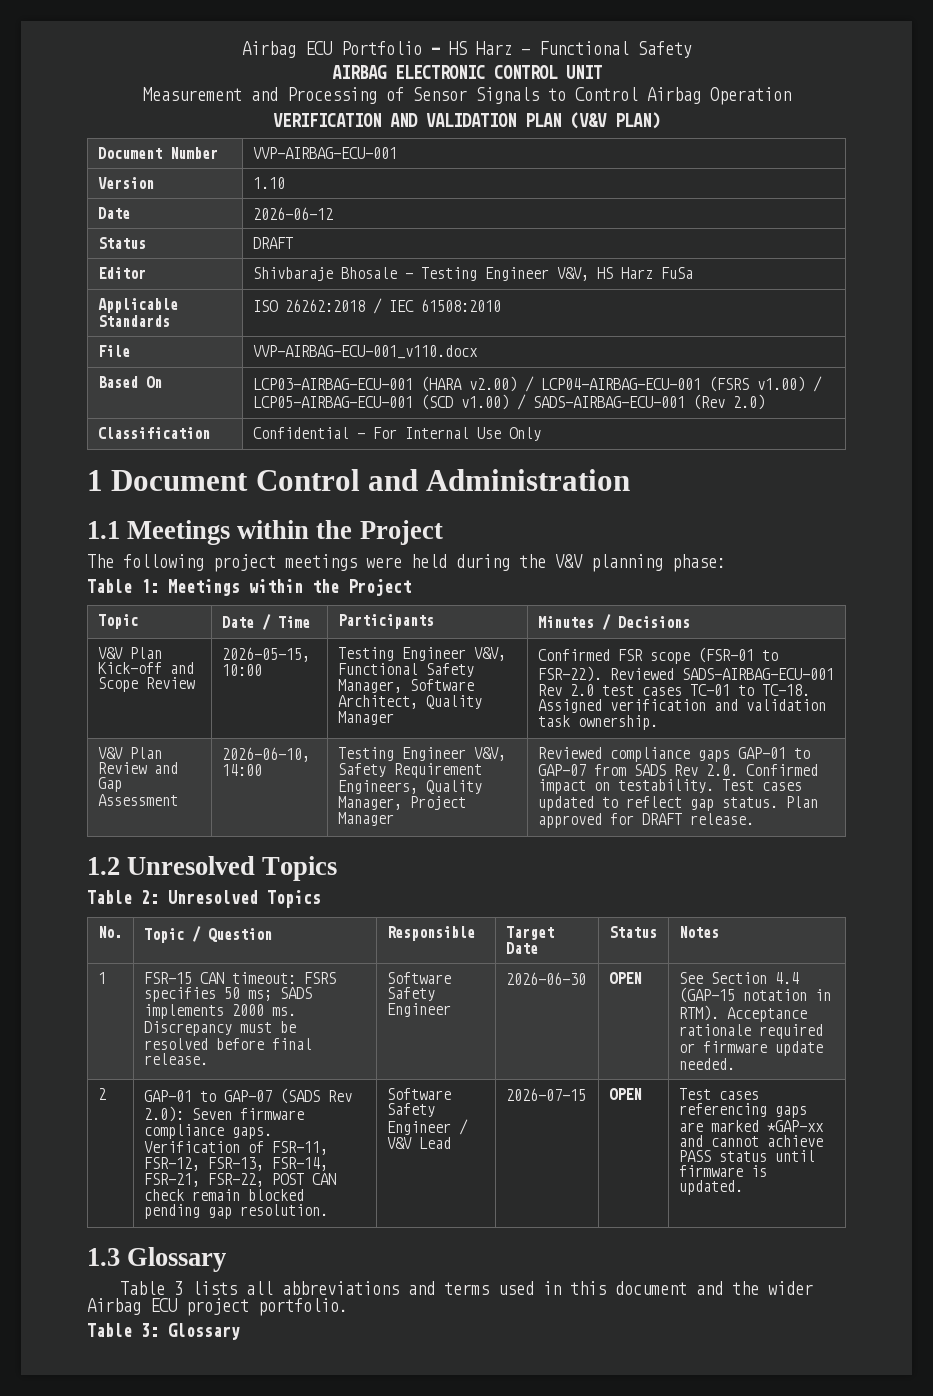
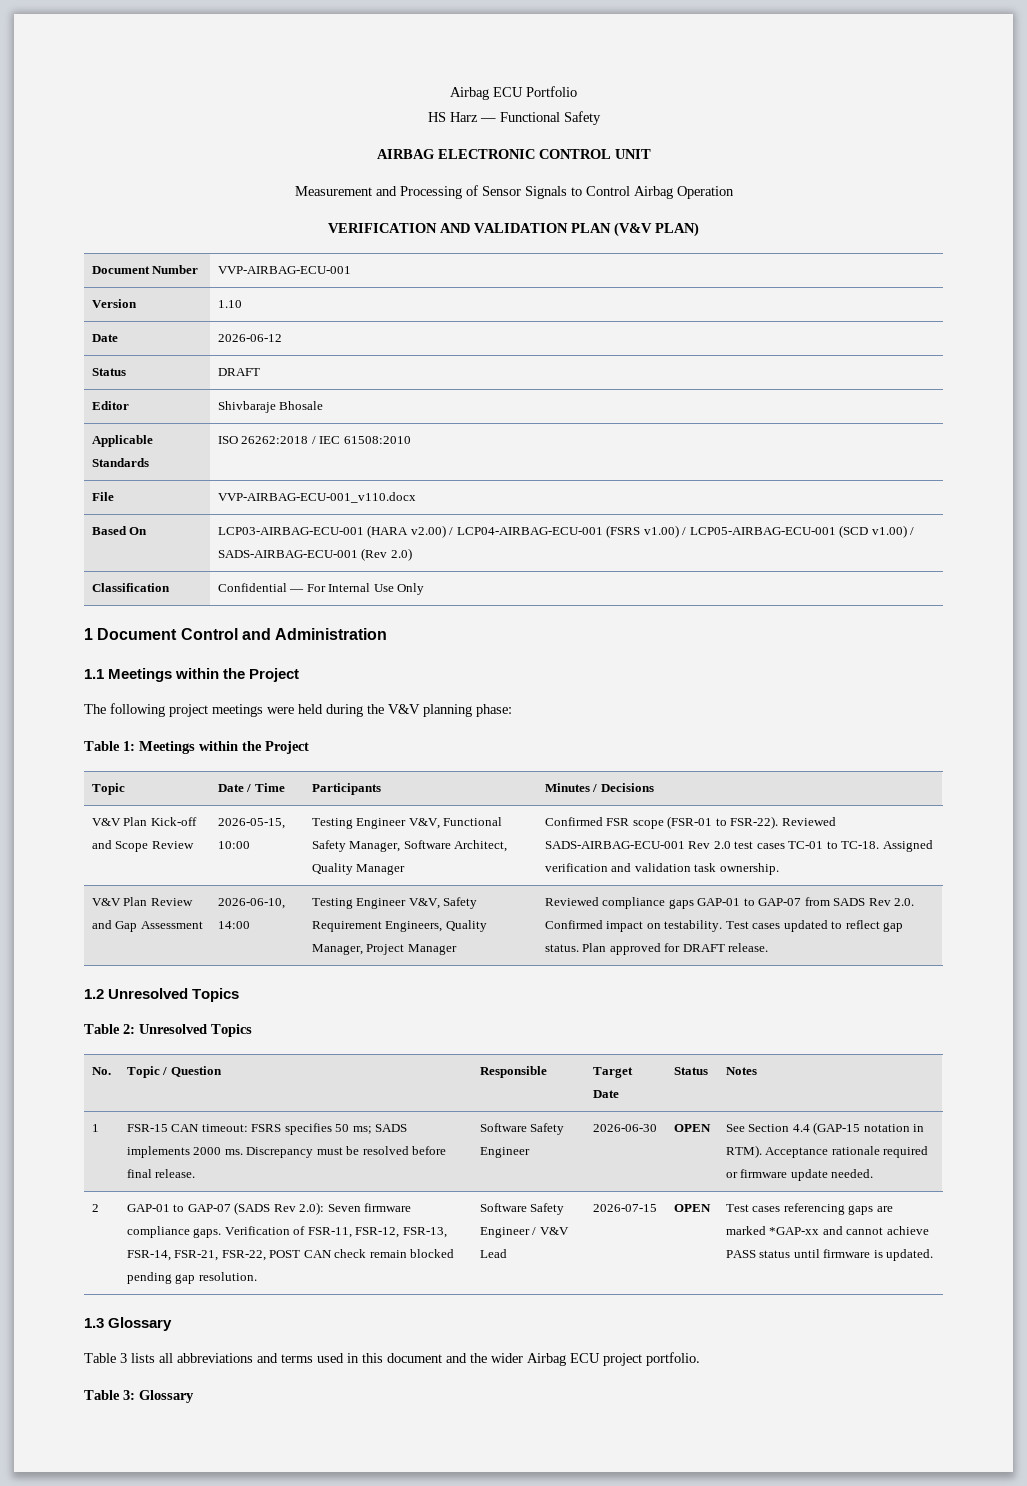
- Airbag ECU Portfolio — HS Harz — Functional Safety
+ Airbag ECU Portfolio
+ HS Harz — Functional Safety
- Editor | Shivbaraje Bhosale — Testing Engineer V&V, HS Harz FuSa
+ Editor | Shivbaraje Bhosale

